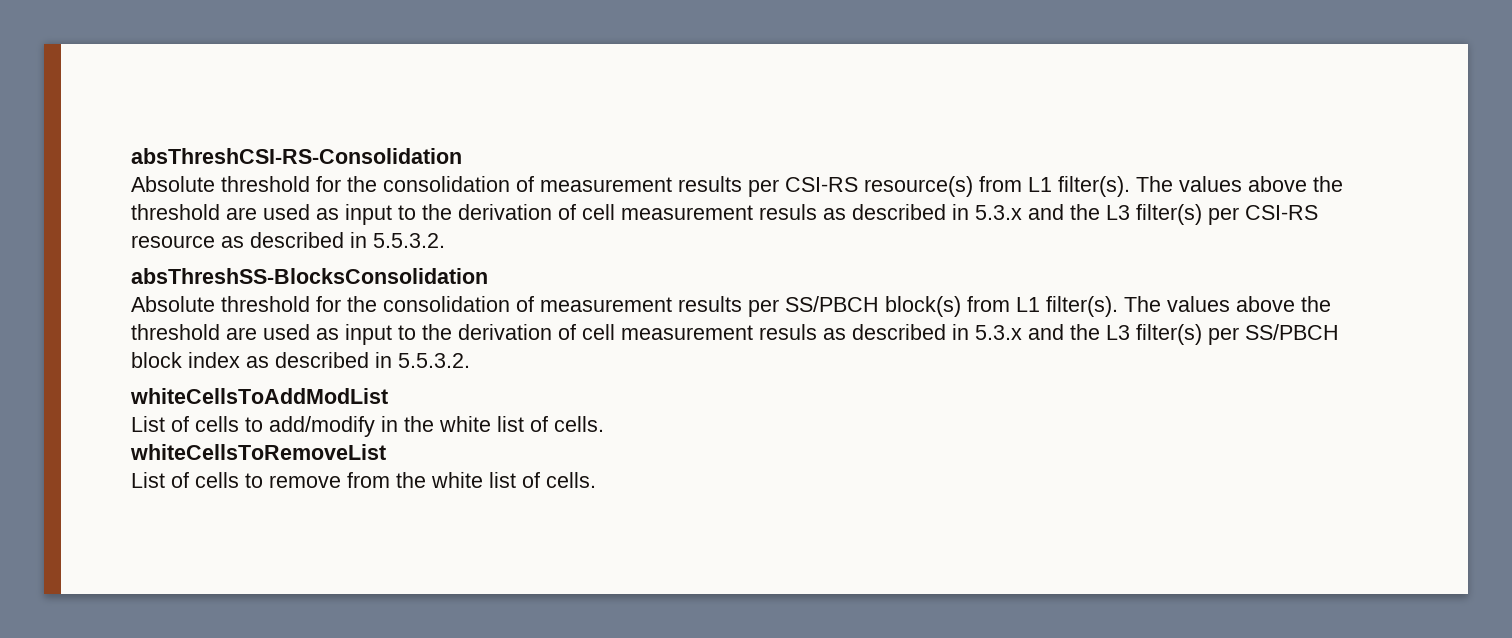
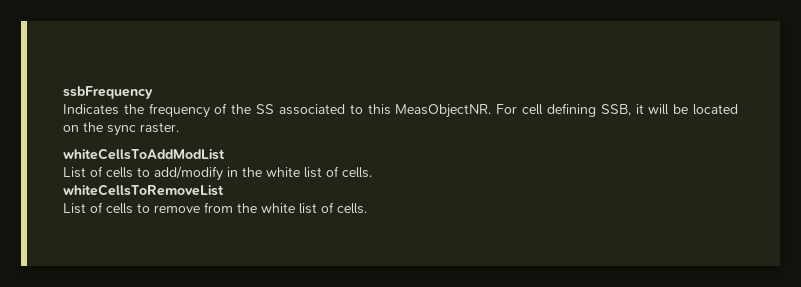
- absThreshCSI-RS-Consolidation
- Absolute threshold for the consolidation of measurement results per CSI-RS resource(s) from L1 filter(s). The values above the threshold are used as input to the derivation of cell measurement resuls as described in 5.3.x and the L3 filter(s) per CSI-RS resource as described in 5.5.3.2.
- absThreshSS-BlocksConsolidation
- Absolute threshold for the consolidation of measurement results per SS/PBCH block(s) from L1 filter(s). The values above the threshold are used as input to the derivation of cell measurement resuls as described in 5.3.x and the L3 filter(s) per SS/PBCH block index as described in 5.5.3.2.
+ ssbFrequency
+ Indicates the frequency of the SS associated to this MeasObjectNR. For cell defining SSB, it will be located on the sync raster.

